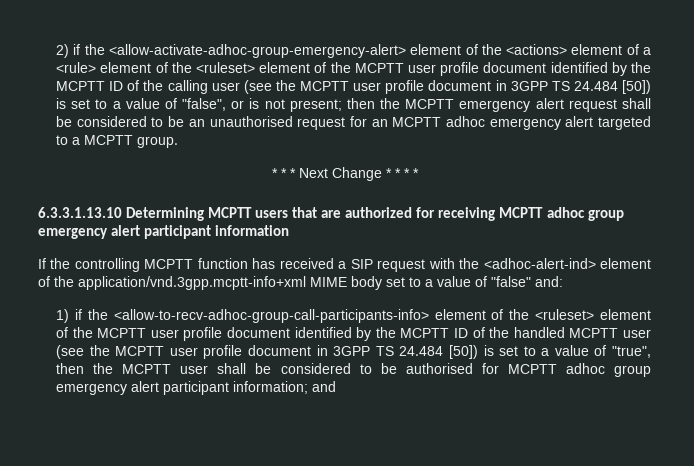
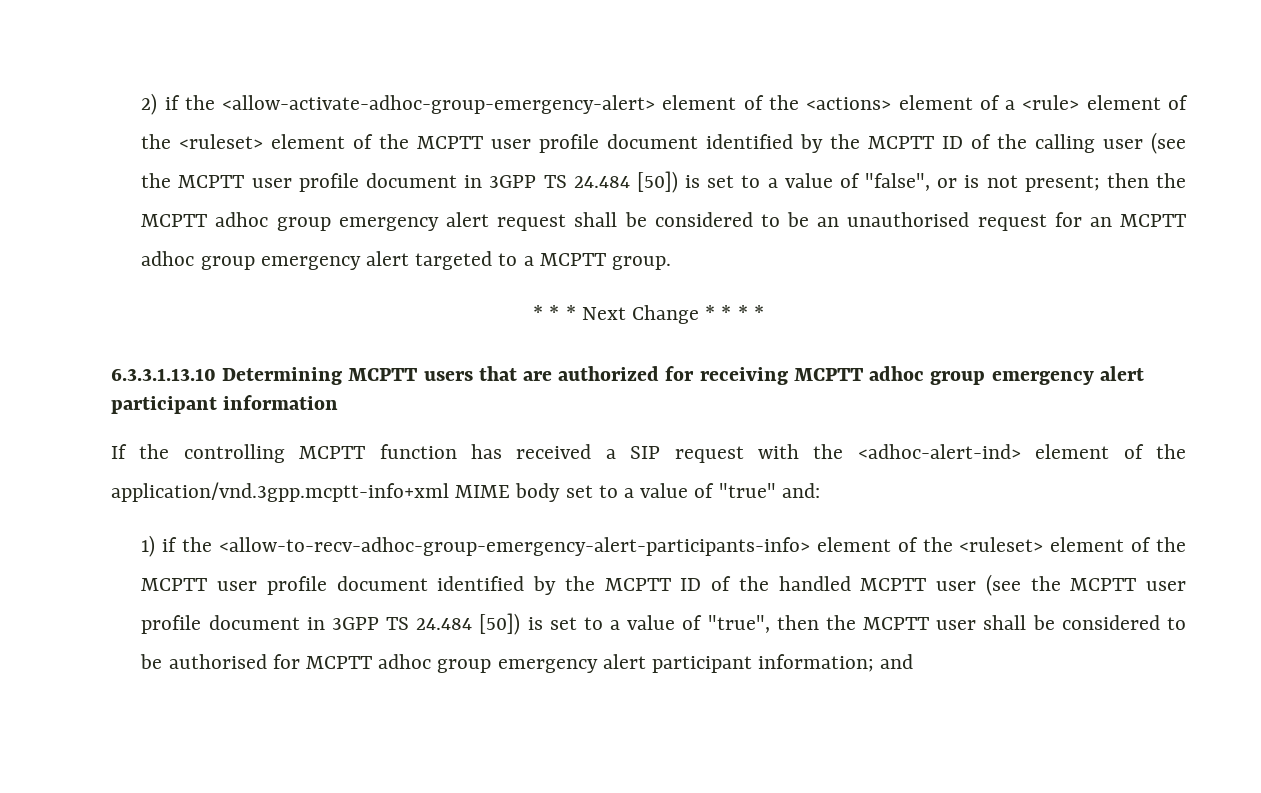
- then the MCPTT emergency alert request shall be considered to be an unauthorised request for an MCPTT adhoc emergency alert targeted to a MCPTT group.
+ then the MCPTT adhoc group emergency alert request shall be considered to be an unauthorised request for an MCPTT adhoc group emergency alert targeted to a MCPTT group.
- If the controlling MCPTT function has received a SIP request with the <adhoc-alert-ind> element of the application/vnd.3gpp.mcptt-info+xml MIME body set to a value of "false" and:
+ If the controlling MCPTT function has received a SIP request with the <adhoc-alert-ind> element of the application/vnd.3gpp.mcptt-info+xml MIME body set to a value of "true" and:
- 1) if the <allow-to-recv-adhoc-group-call-participants-info> element of the <ruleset> element of the MCPTT user profile document identified by the MCPTT ID of the handled MCPTT user (see the MCPTT user profile document in 3GPP TS 24.484 [50]) is set to a value of "true", then the MCPTT user shall be considered to be authorised for MCPTT adhoc group emergency alert participant information;
+ 1) if the <allow-to-recv-adhoc-group-emergency-alert-participants-info> element of the <ruleset> element of the MCPTT user profile document identified by the MCPTT ID of the handled MCPTT user (see the MCPTT user profile document in 3GPP TS 24.484 [50]) is set to a value of "true", then the MCPTT user shall be considered to be authorised for MCPTT adhoc group emergency alert participant information;

